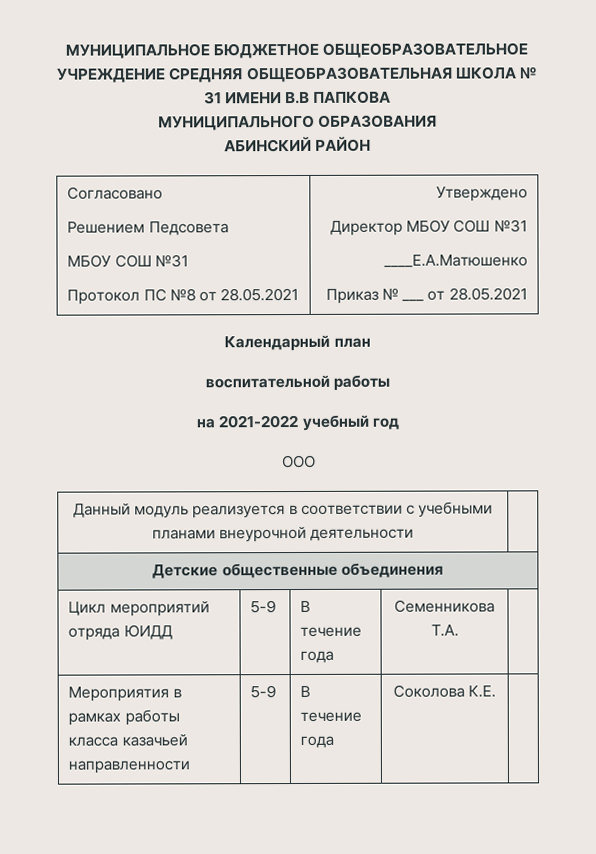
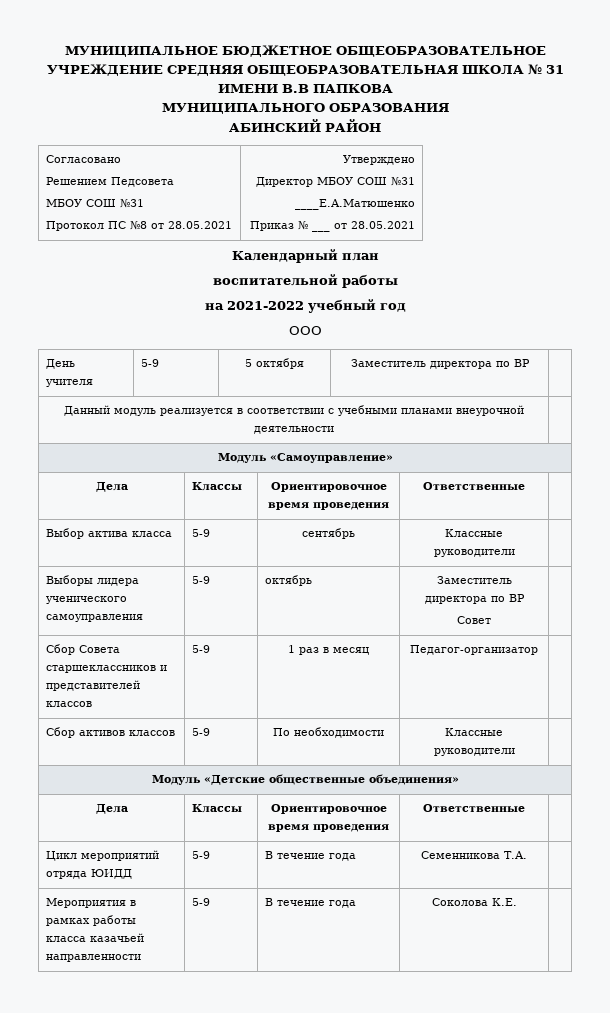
+ День учителя | 5-9 | 5 октября | Заместитель директора по ВР |
- Детские общественные объединения
+ Модуль «Самоуправление»
+ Дела | Классы | Ориентировочное время проведения | Ответственные |
+ Выбор актива класса | 5-9 | сентябрь | Классные руководители |
+ Выборы лидера ученического самоуправления | 5-9 | октябрь | Заместитель директора по ВР
+ Совет |
+ Сбор Совета старшеклассников и представителей классов | 5-9 | 1 раз в месяц | Педагог-организатор |
+ Сбор активов классов | 5-9 | По необходимости | Классные руководители |
+ Модуль «Детские общественные объединения»
+ Дела | Классы | Ориентировочное время проведения | Ответственные |

